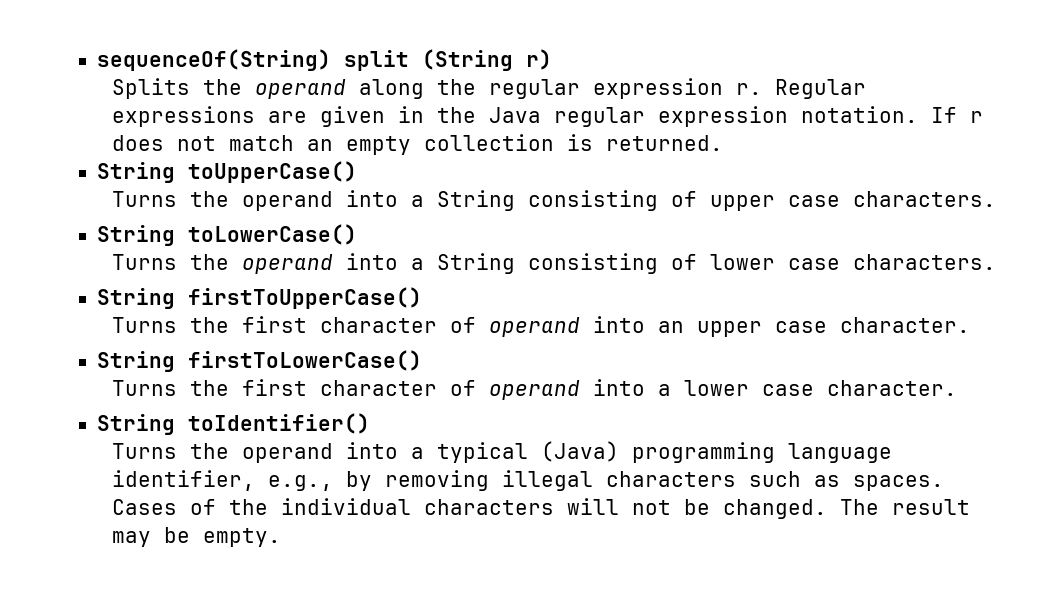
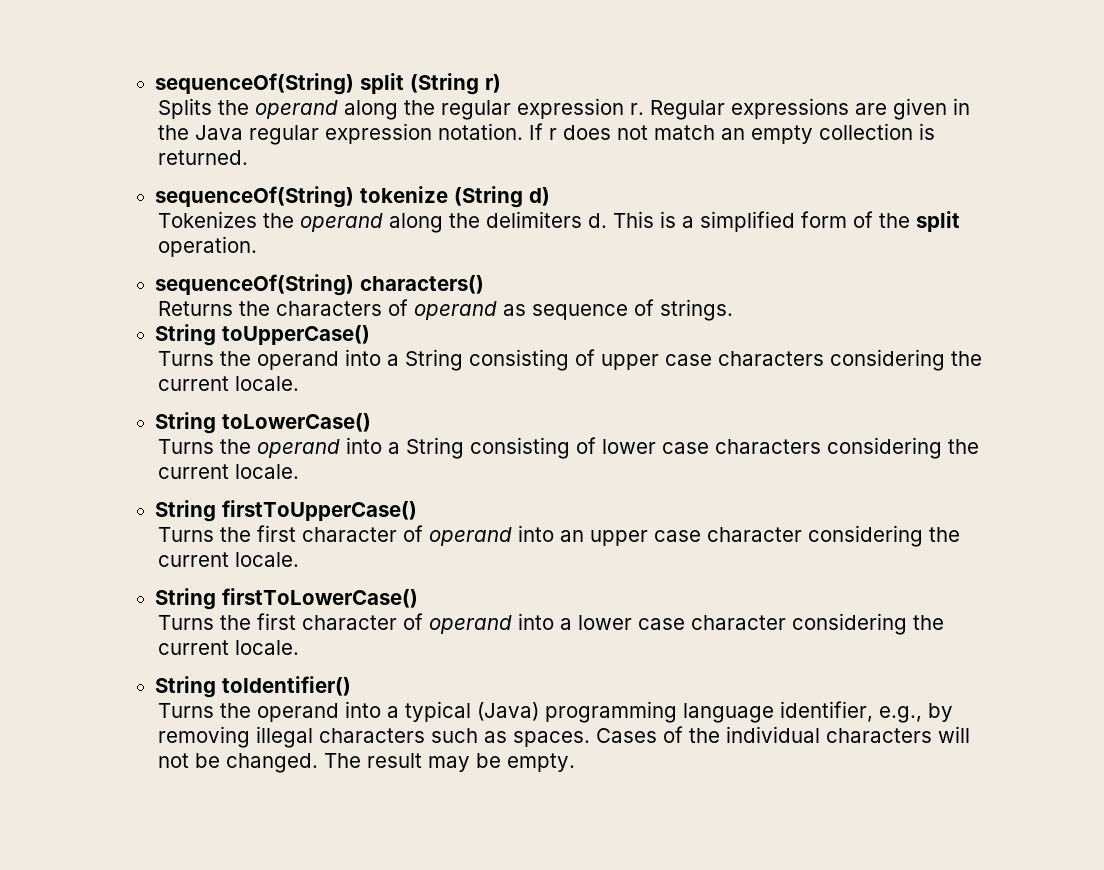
+ sequenceOf(String) tokenize (String d)
+ Tokenizes the operand along the delimiters d. This is a simplified form of the split operation.
+ sequenceOf(String) characters()
+ Returns the characters of operand as sequence of strings.
- Turns the operand into a String consisting of upper case characters.
+ Turns the operand into a String consisting of upper case characters considering the current locale.
- Turns the operand into a String consisting of lower case characters.
+ Turns the operand into a String consisting of lower case characters considering the current locale.
- Turns the first character of operand into an upper case character.
+ Turns the first character of operand into an upper case character considering the current locale.
- Turns the first character of operand into a lower case character.
+ Turns the first character of operand into a lower case character considering the current locale.

